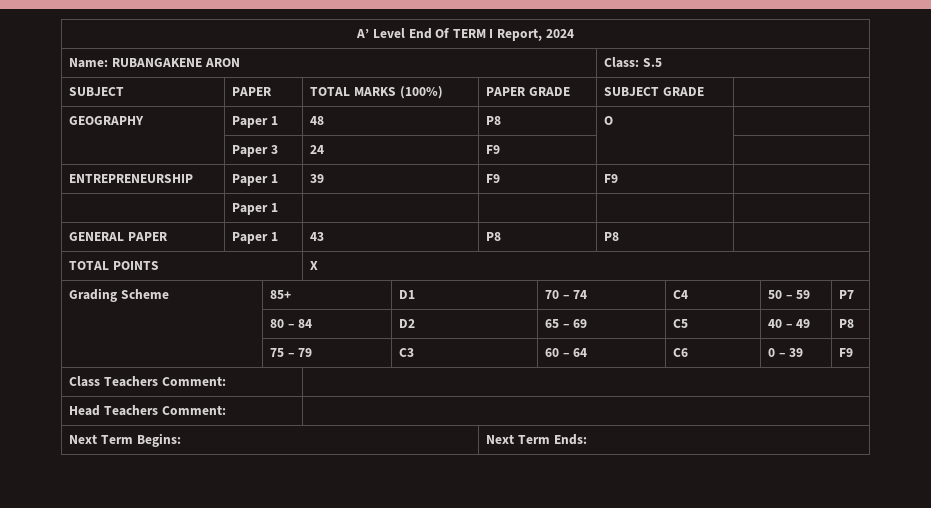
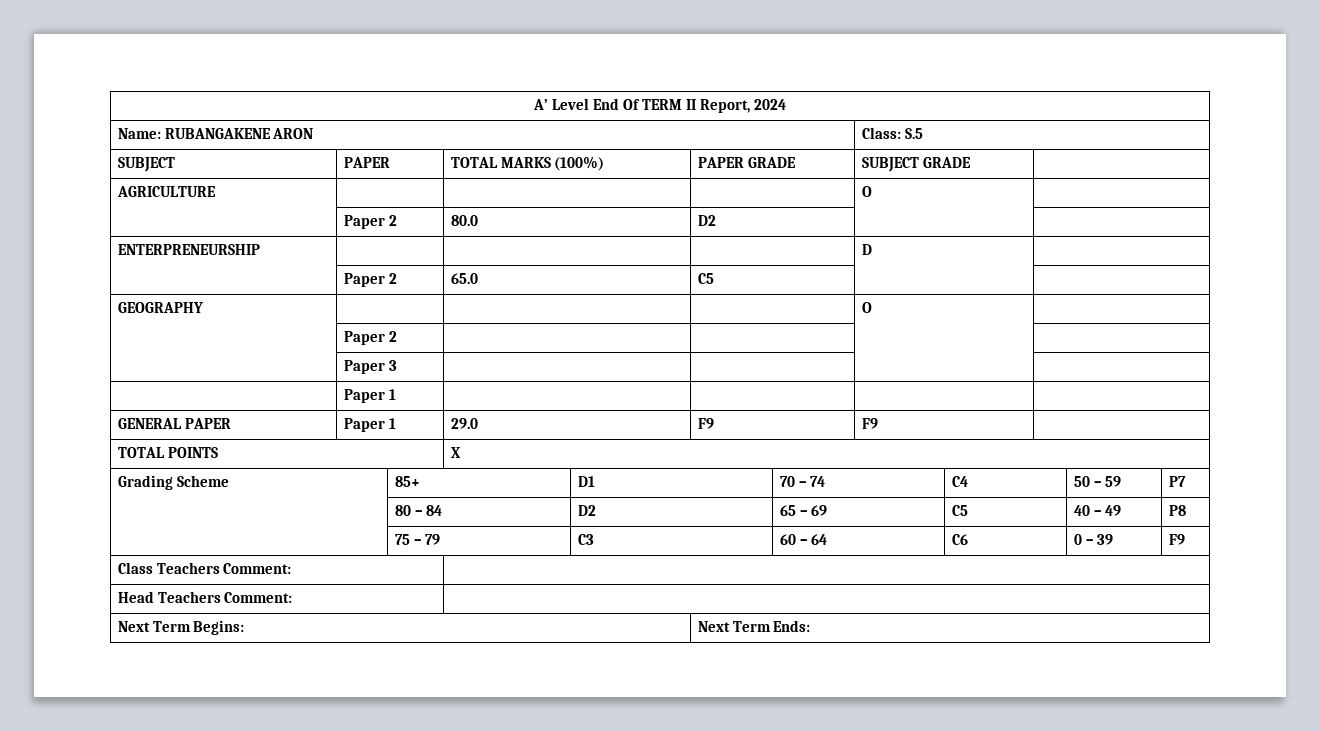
- A’ Level End Of TERM I Report, 2024
+ A’ Level End Of TERM II Report, 2024
- GEOGRAPHY | Paper 1 | 48 | P8 | O |
- | Paper 3 | 24 | F9 | |
- ENTREPRENEURSHIP | Paper 1 | 39 | F9 | F9 |
+ AGRICULTURE | | | | O |
+ | Paper 2 | 80.0 | D2 | |
+ ENTERPRENEURSHIP | | | | D |
+ | Paper 2 | 65.0 | C5 | |
+ GEOGRAPHY | | | | O |
+ | Paper 2 | | | |
+ | Paper 3 | | | |
- GENERAL PAPER | Paper 1 | 43 | P8 | P8 |
+ GENERAL PAPER | Paper 1 | 29.0 | F9 | F9 |

